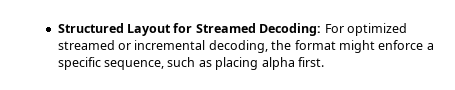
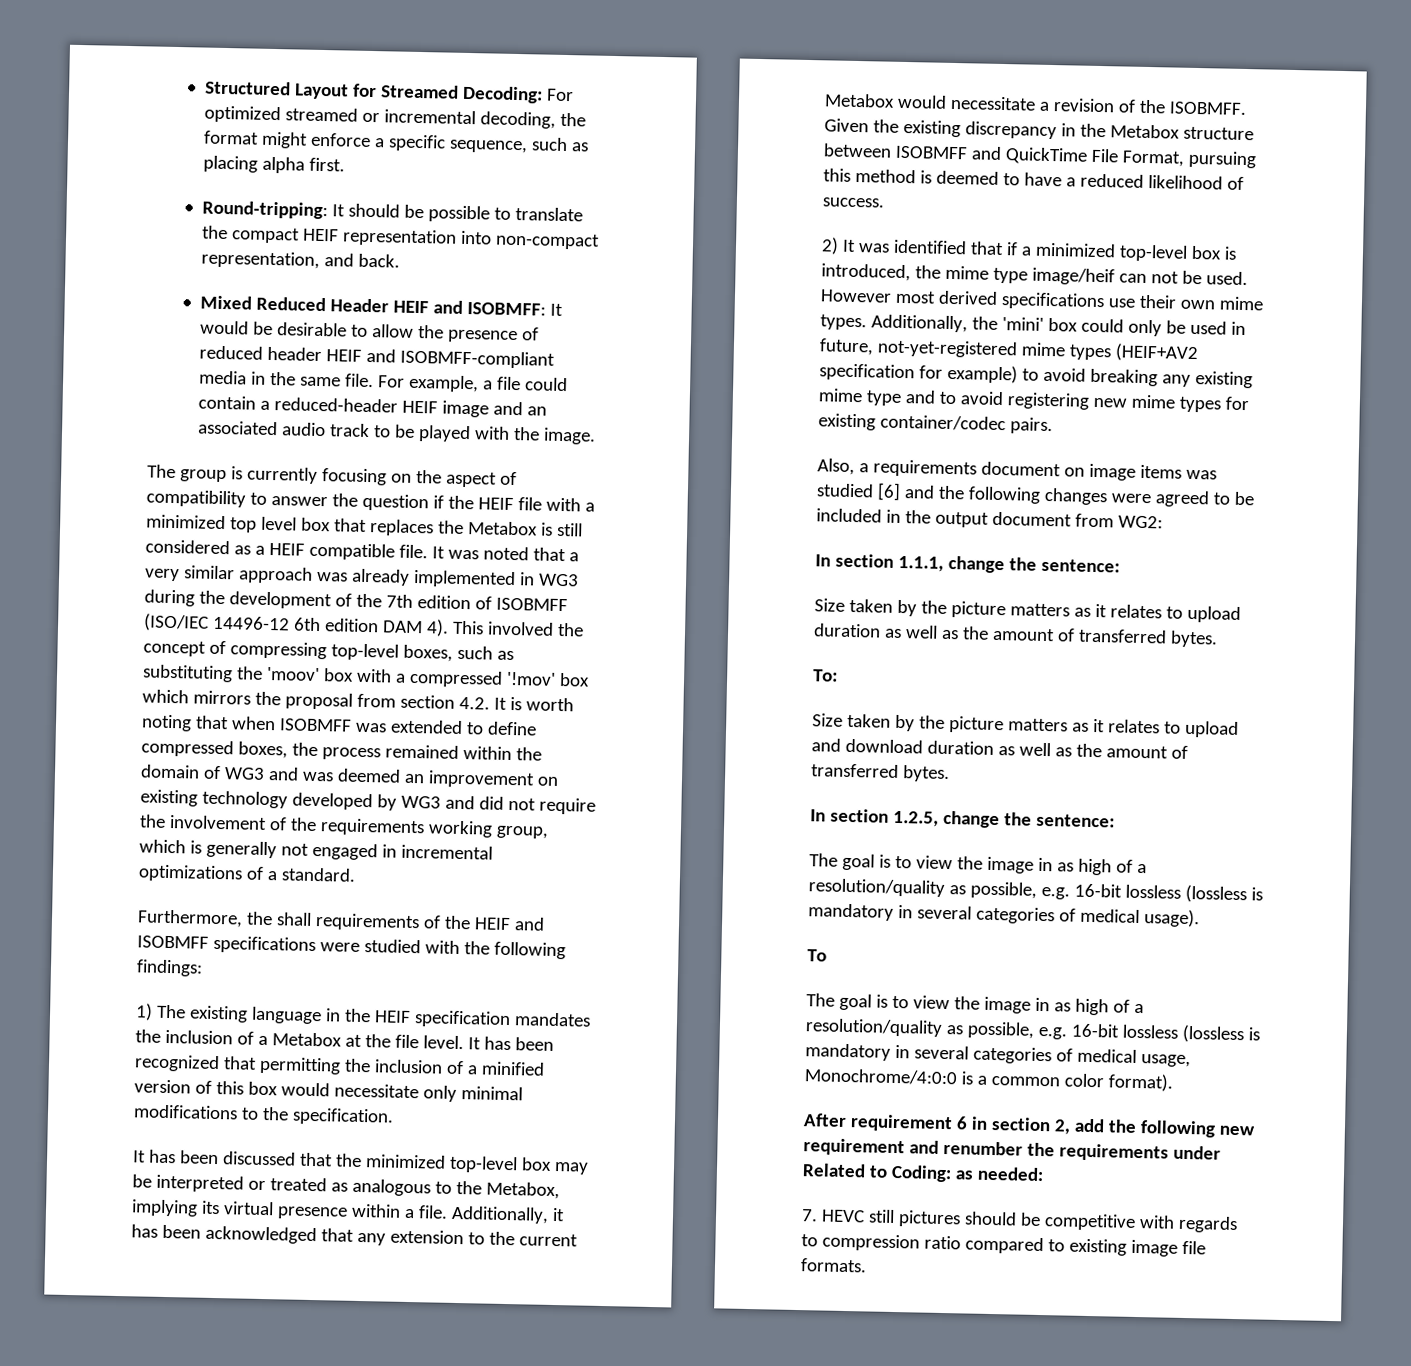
+ Round-tripping: It should be possible to translate the compact HEIF representation into non-compact representation, and back.
+ Mixed Reduced Header HEIF and ISOBMFF: It would be desirable to allow the presence of reduced header HEIF and ISOBMFF-compliant media in the same file. For example, a file could contain a reduced-header HEIF image and an associated audio track to be played with the image.
+ The group is currently focusing on the aspect of compatibility to answer the question if the HEIF file with a minimized top level box that replaces the Metabox is still considered as a HEIF compatible file. It was noted that a very similar approach was already implemented in WG3 during the development of the 7th edition of ISOBMFF (ISO/IEC 14496-12 6th edition DAM 4). This involved the concept of compressing top-level boxes, such as substituting the 'moov' box with a compressed '!mov' box which mirrors the proposal from section 4.2. It is worth noting that when ISOBMFF was extended to define compressed boxes, the process remained within the domain of WG3 and was deemed an improvement on existing technology developed by WG3 and did not require the involvement of the requirements working group, which is generally not engaged in incremental optimizations of a standard.
+ Furthermore, the shall requirements of the HEIF and ISOBMFF specifications were studied with the following findings:
+ 1) The existing language in the HEIF specification mandates the inclusion of a Metabox at the file level. It has been recognized that permitting the inclusion of a minified version of this box would necessitate only minimal modifications to the specification.
+ It has been discussed that the minimized top-level box may be interpreted or treated as analogous to the Metabox, implying its virtual presence within a file. Additionally, it has been acknowledged that any extension to the current Metabox would necessitate a revision of the ISOBMFF. Given the existing discrepancy in the Metabox structure between ISOBMFF and QuickTime File Format, pursuing this method is deemed to have a reduced likelihood of success.
+ 2) It was identified that if a minimized top-level box is introduced, the mime type image/heif can not be used. However most derived specifications use their own mime types. Additionally, the 'mini' box could only be used in future, not-yet-registered mime types (HEIF+AV2 specification for example) to avoid breaking any existing mime type and to avoid registering new mime types for existing container/codec pairs.
+ Also, a requirements document on image items was studied [6] and the following changes were agreed to be included in the output document from WG2:
+ In section 1.1.1, change the sentence:
+ Size taken by the picture matters as it relates to upload duration as well as the amount of transferred bytes.
+ To:
+ Size taken by the picture matters as it relates to upload and download duration as well as the amount of transferred bytes.
+ In section 1.2.5, change the sentence:
+ The goal is to view the image in as high of a resolution/quality as possible, e.g. 16-bit lossless (lossless is mandatory in several categories of medical usage).
+ To
+ The goal is to view the image in as high of a resolution/quality as possible, e.g. 16-bit lossless (lossless is mandatory in several categories of medical usage, Monochrome/4:0:0 is a common color format).
+ After requirement 6 in section 2, add the following new requirement and renumber the requirements under Related to Coding: as needed:
+ 7. HEVC still pictures should be competitive with regards to compression ratio compared to existing image file formats.

